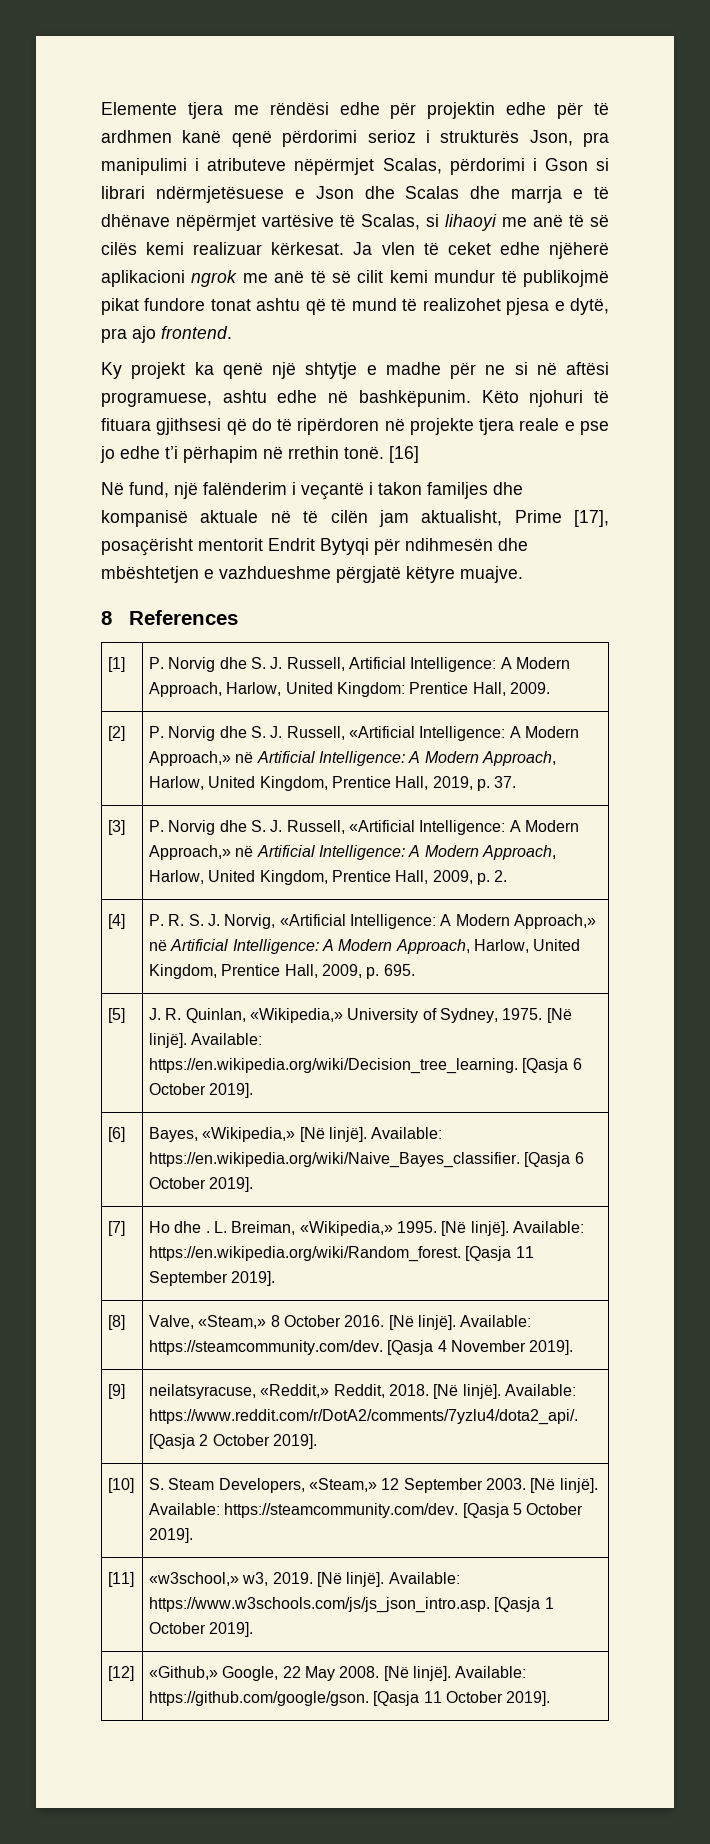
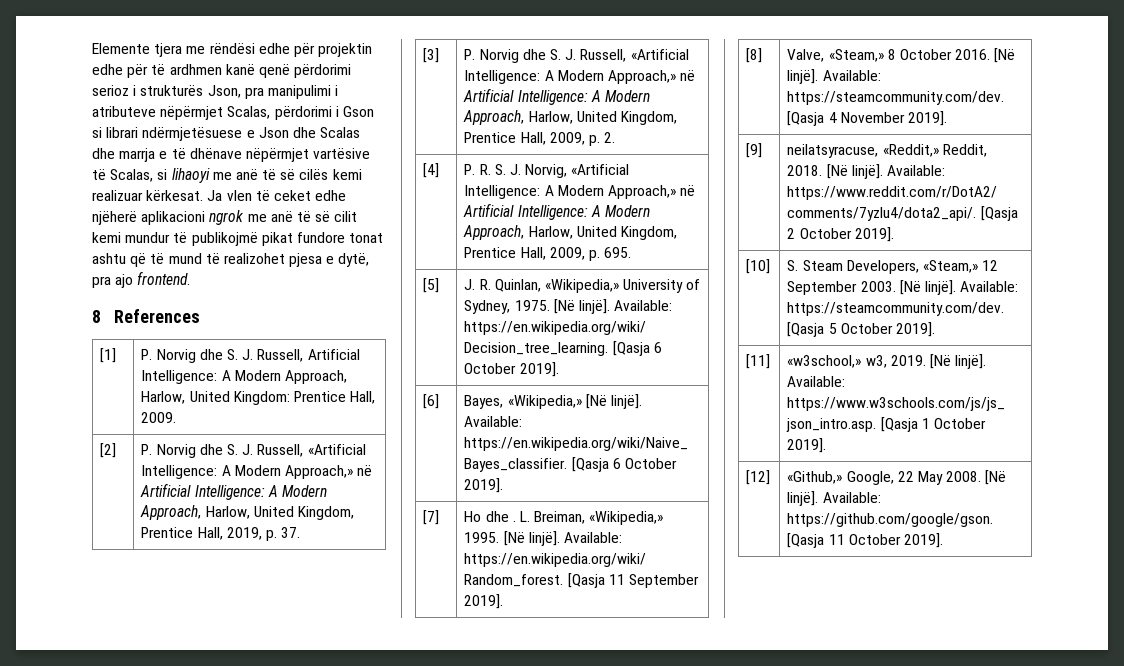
- Ky projekt ka qenë një shtytje e madhe për ne si në aftësi programuese, ashtu edhe në bashkëpunim. Këto njohuri të fituara gjithsesi që do të ripërdoren në projekte tjera reale e pse jo edhe t’i përhapim në rrethin tonë. [16]
- Në fund, një falënderim i veçantë i takon familjes dhe kompanisë aktuale në të cilën jam aktualisht, Prime [17], posaçërisht mentorit Endrit Bytyqi për ndihmesën dhe mbështetjen e vazhdueshme përgjatë këtyre muajve.

